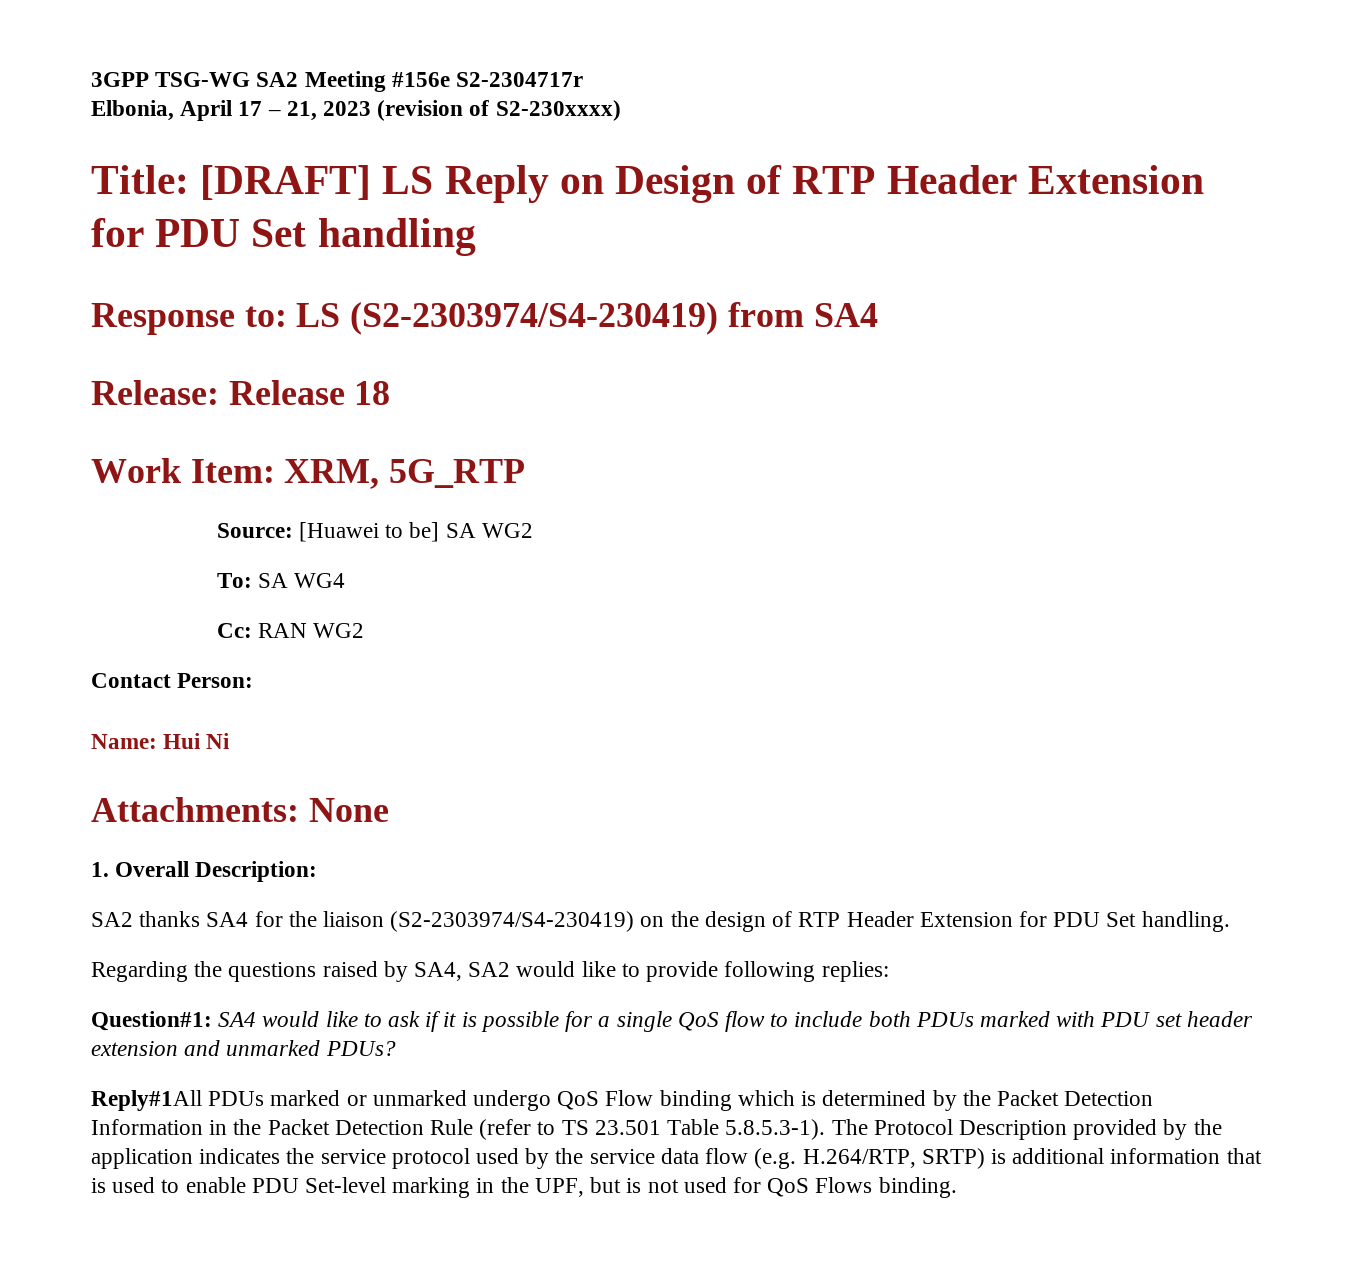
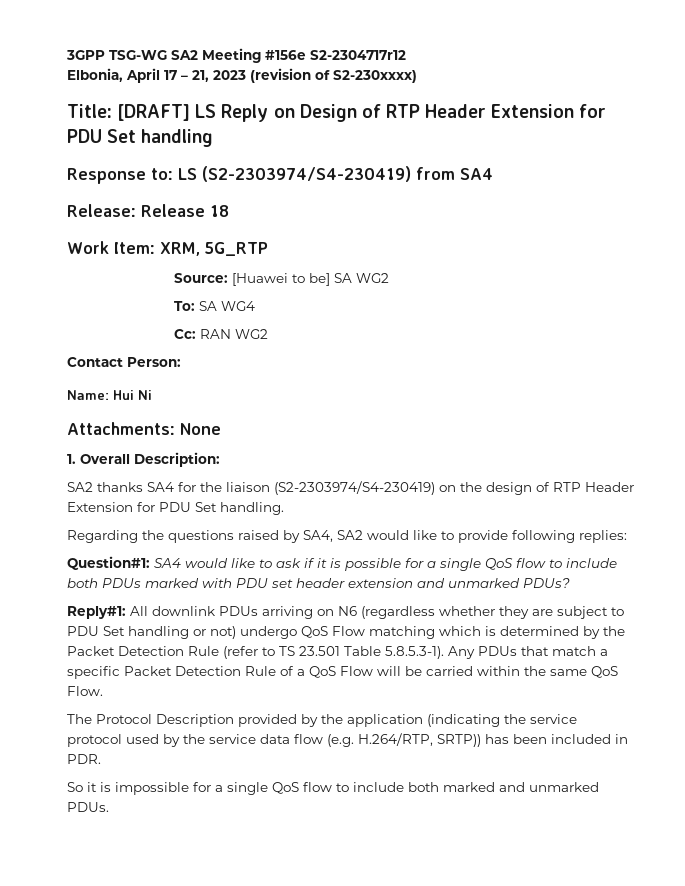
- 3GPP TSG-WG SA2 Meeting #156e S2-2304717r
+ 3GPP TSG-WG SA2 Meeting #156e S2-2304717r12
- Reply#1All PDUs marked or unmarked undergo QoS Flow binding which is determined by the Packet Detection Information in the Packet Detection Rule (refer to TS 23.501 Table 5.8.5.3-1). The Protocol Description provided by the application indicates the service protocol used by the service data flow (e.g. H.264/RTP, SRTP) is additional information that is used to enable PDU Set-level marking in the UPF, but is not used for QoS Flows binding.
+ Reply#1: All downlink PDUs arriving on N6 (regardless whether they are subject to PDU Set handling or not) undergo QoS Flow matching which is determined by the Packet Detection Rule (refer to TS 23.501 Table 5.8.5.3-1). Any PDUs that match a specific Packet Detection Rule of a QoS Flow will be carried within the same QoS Flow.
+ The Protocol Description provided by the application (indicating the service protocol used by the service data flow (e.g. H.264/RTP, SRTP)) has been included in PDR.
+ So it is impossible for a single QoS flow to include both marked and unmarked PDUs.

